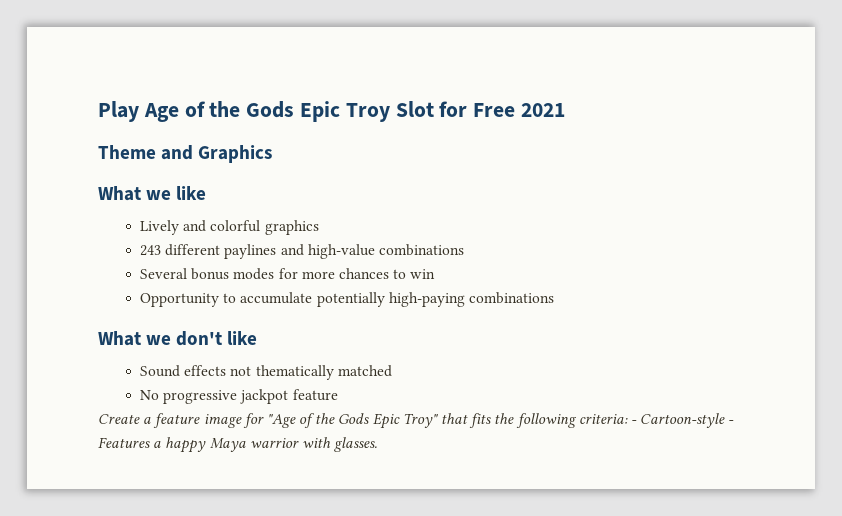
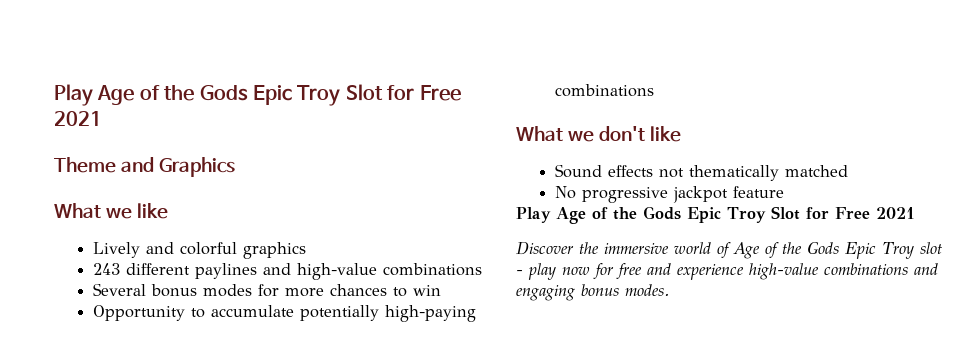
  No progressive jackpot feature
- Create a feature image for "Age of the Gods Epic Troy" that fits the following criteria: - Cartoon-style - Features a happy Maya warrior with glasses.
+ Play Age of the Gods Epic Troy Slot for Free 2021
+ Discover the immersive world of Age of the Gods Epic Troy slot - play now for free and experience high-value combinations and engaging bonus modes.

